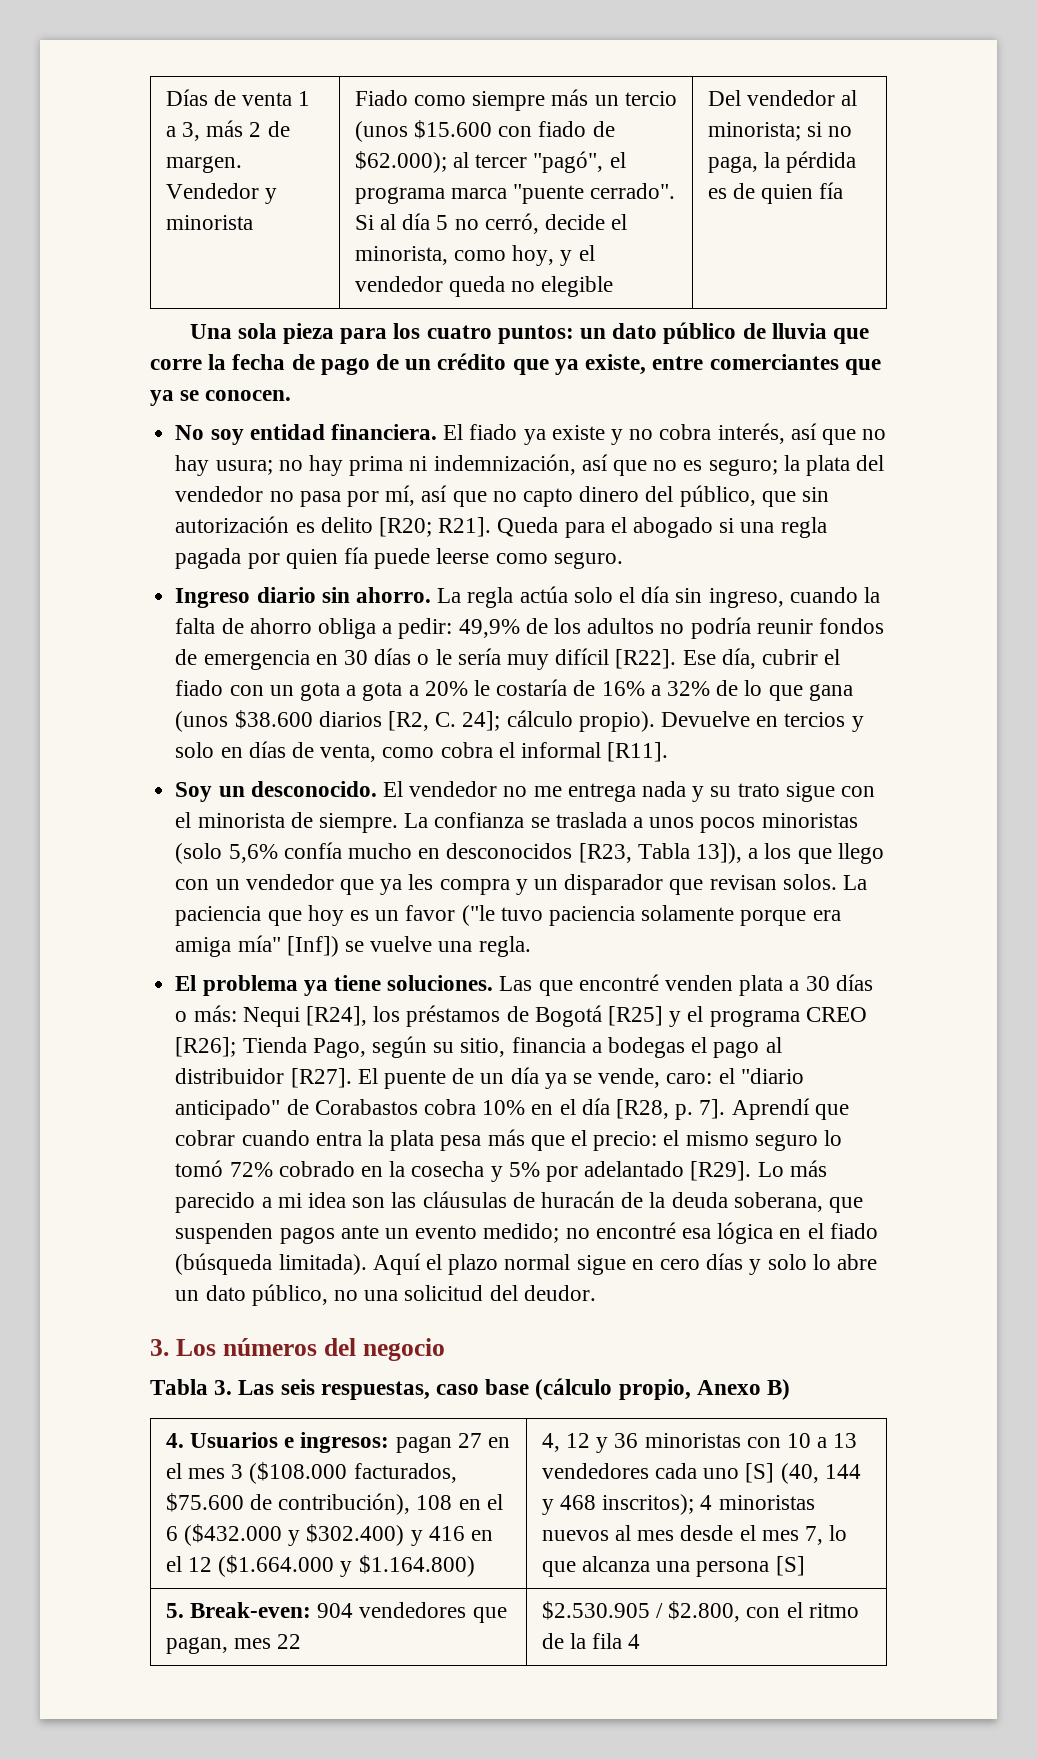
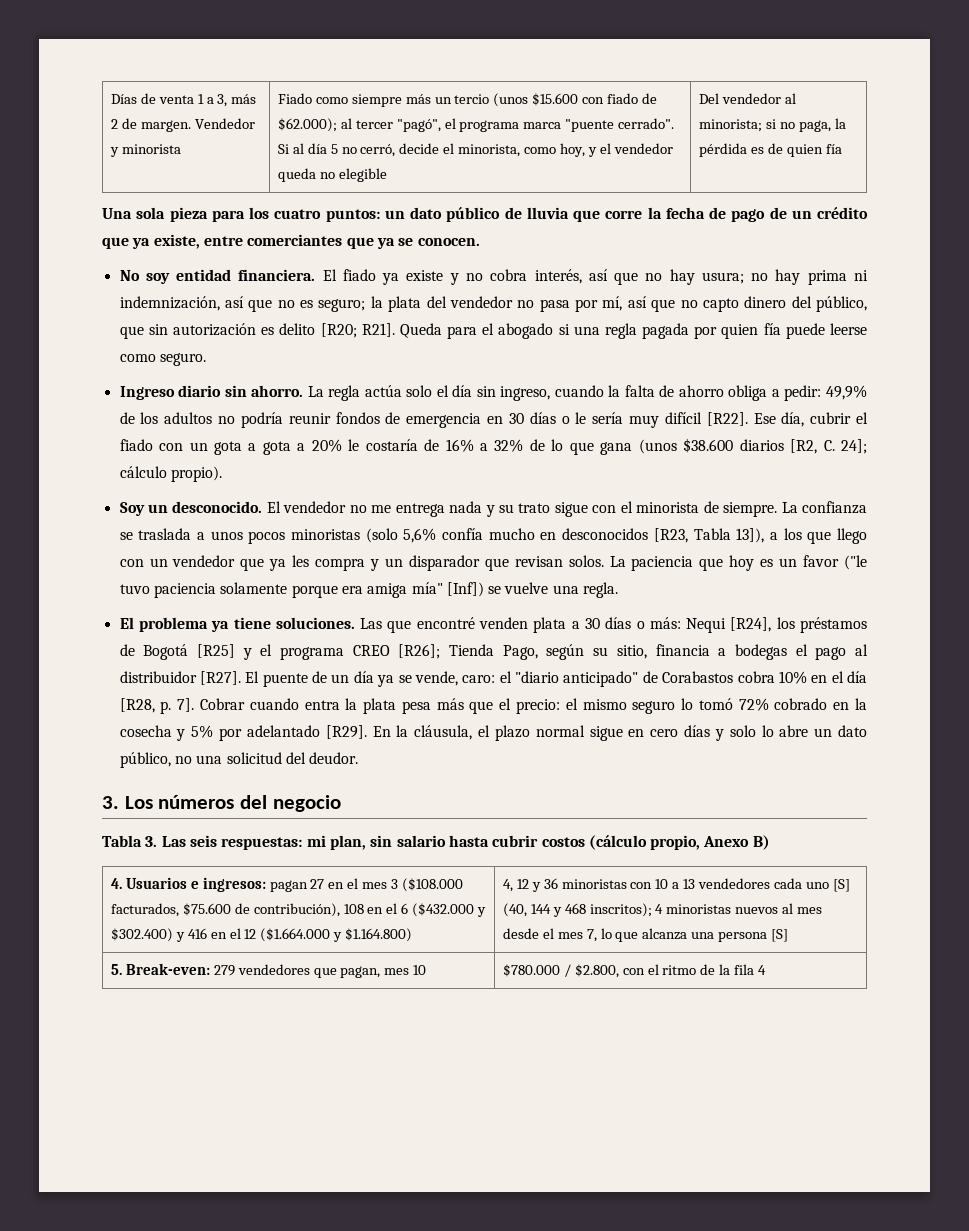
- Devuelve en tercios y solo en días de venta, como cobra el informal [R11].
- Aprendí que cobrar cuando entra la plata pesa más que el precio: el mismo seguro lo tomó 72% cobrado en la cosecha y 5% por adelantado [R29].
+ Cobrar cuando entra la plata pesa más que el precio: el mismo seguro lo tomó 72% cobrado en la cosecha y 5% por adelantado [R29].
- Lo más parecido a mi idea son las cláusulas de huracán de la deuda soberana, que suspenden pagos ante un evento medido; no encontré esa lógica en el fiado (búsqueda limitada). Aquí el plazo normal sigue en cero días y solo lo abre un dato público, no una solicitud del deudor.
+ En la cláusula, el plazo normal sigue en cero días y solo lo abre un dato público, no una solicitud del deudor.
- Tabla 3. Las seis respuestas, caso base (cálculo propio, Anexo B)
+ Tabla 3. Las seis respuestas: mi plan, sin salario hasta cubrir costos (cálculo propio, Anexo B)
- 5. Break-even: 904 vendedores que pagan, mes 22 | $2.530.905 / $2.800, con el ritmo de la fila 4
+ 5. Break-even: 279 vendedores que pagan, mes 10 | $780.000 / $2.800, con el ritmo de la fila 4

